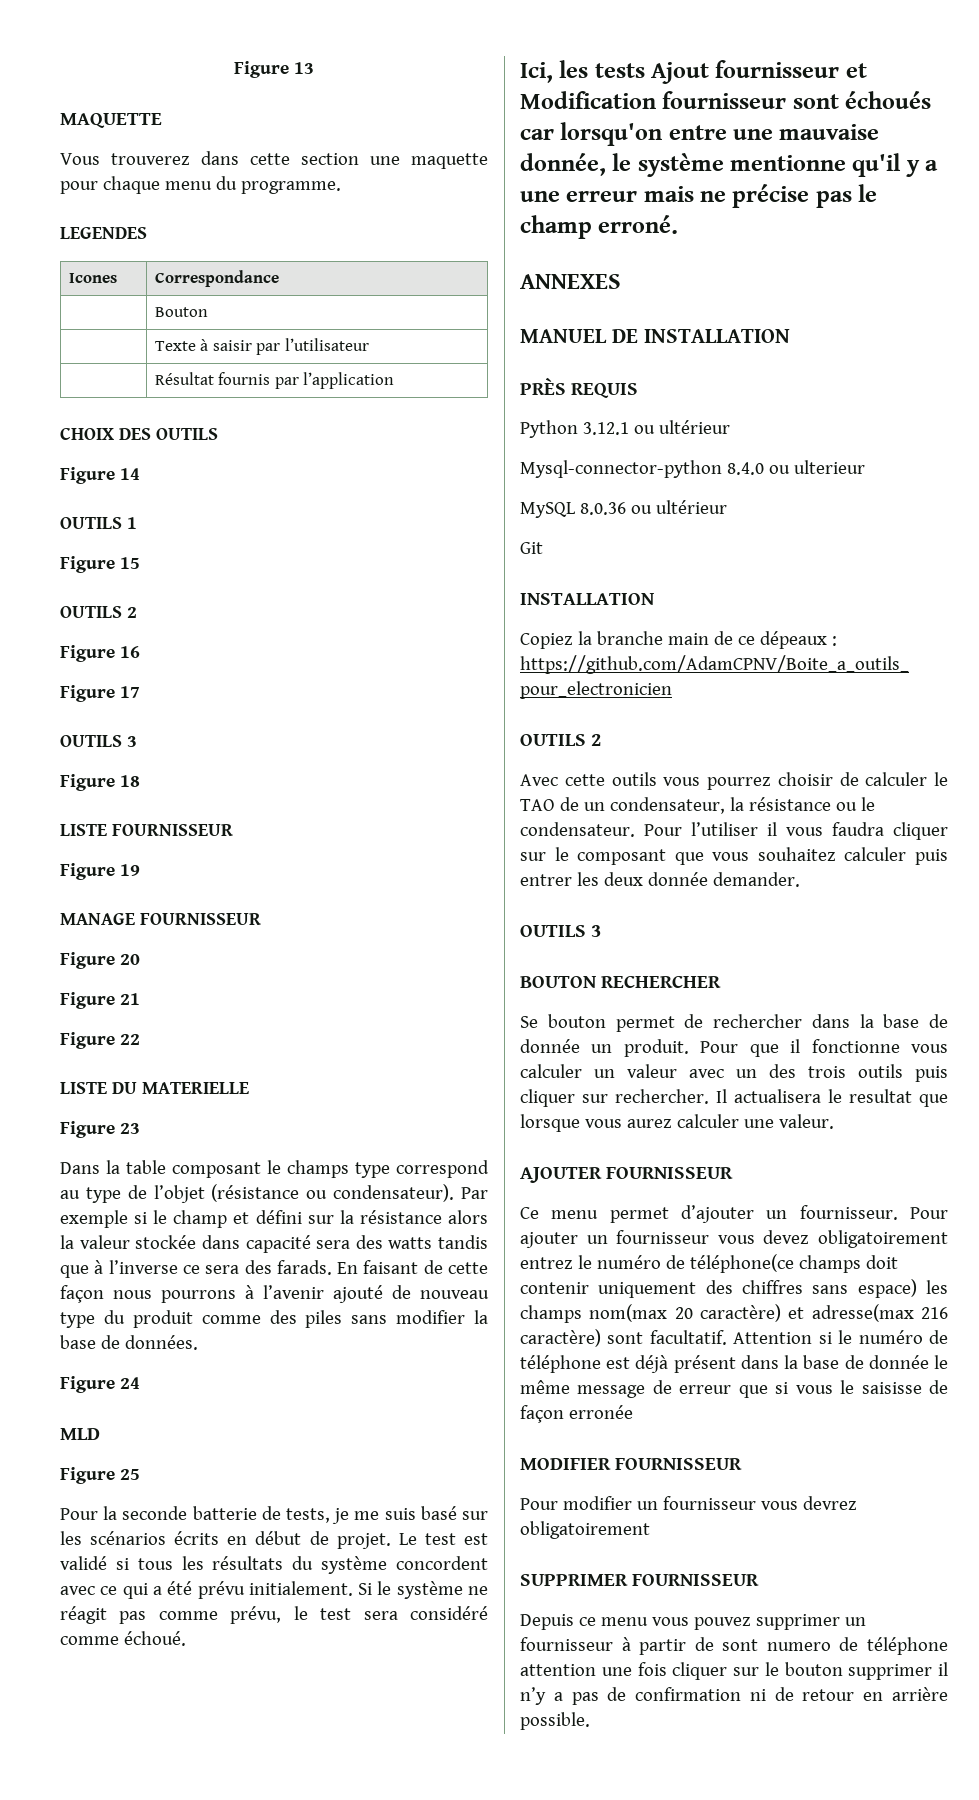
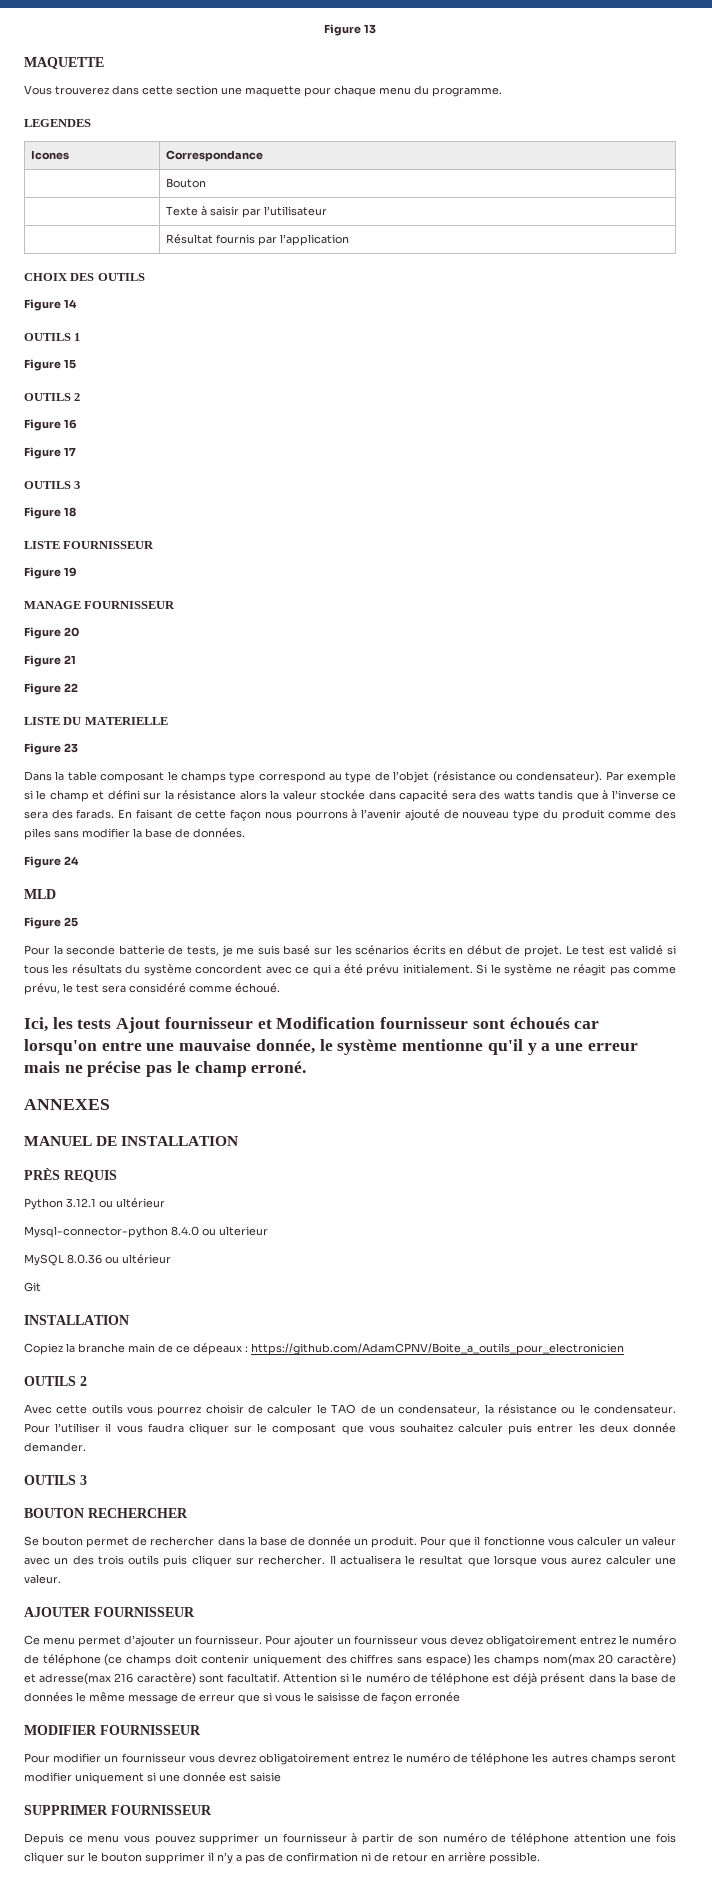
- Pour ajouter un fournisseur vous devez obligatoirement entrez le numéro de téléphone(ce champs doit contenir uniquement des chiffres sans espace) les champs nom(max 20 caractère) et adresse(max 216 caractère) sont facultatif.
+ Pour ajouter un fournisseur vous devez obligatoirement entrez le numéro de téléphone (ce champs doit contenir uniquement des chiffres sans espace) les champs nom(max 20 caractère) et adresse(max 216 caractère) sont facultatif.
- Attention si le numéro de téléphone est déjà présent dans la base de donnée le même message de erreur que si vous le saisisse de façon erronée
+ Attention si le numéro de téléphone est déjà présent dans la base de données le même message de erreur que si vous le saisisse de façon erronée
- Pour modifier un fournisseur vous devrez obligatoirement
+ Pour modifier un fournisseur vous devrez obligatoirement entrez le numéro de téléphone les autres champs seront modifier uniquement si une donnée est saisie
- Depuis ce menu vous pouvez supprimer un fournisseur à partir de sont numero de téléphone attention une fois cliquer sur le bouton supprimer il n’y a pas de confirmation ni de retour en arrière possible.
+ Depuis ce menu vous pouvez supprimer un fournisseur à partir de son numéro de téléphone attention une fois cliquer sur le bouton supprimer il n’y a pas de confirmation ni de retour en arrière possible.

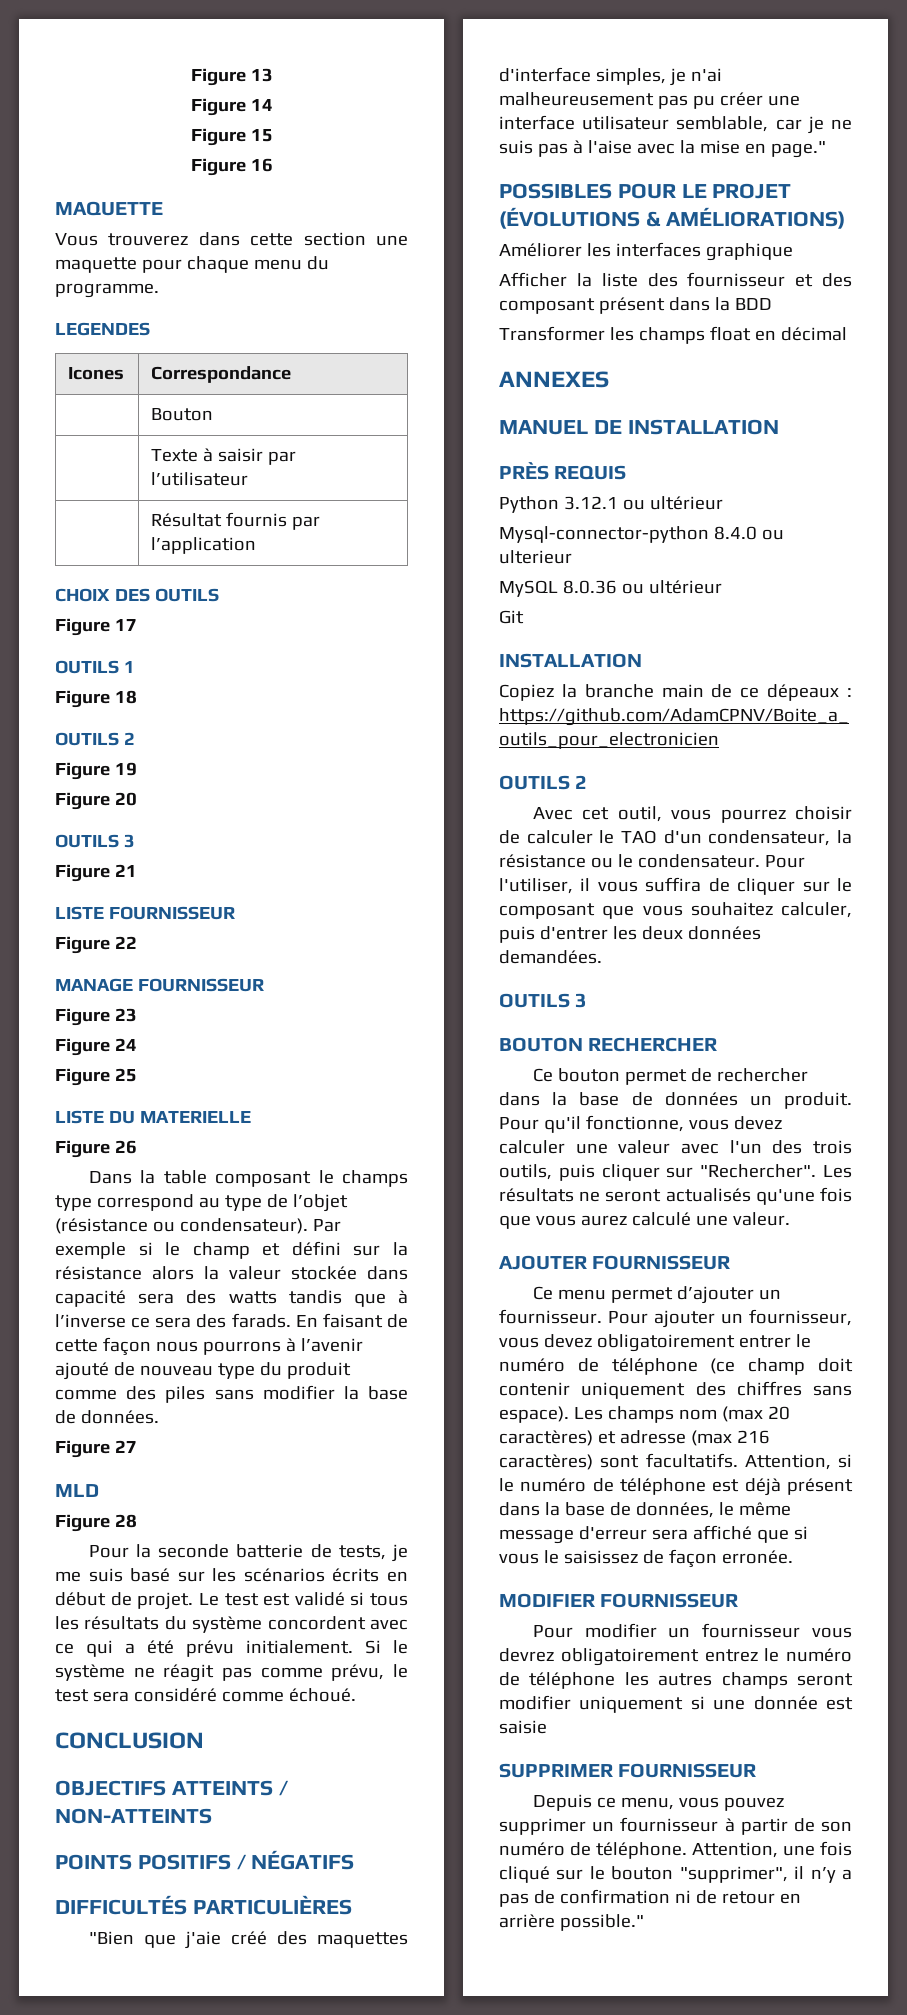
+ Figure 14
+ Figure 15
+ Figure 16
- Figure 14
+ Figure 17
- Figure 15
+ Figure 18
- Figure 16
- Figure 17
+ Figure 19
+ Figure 20
- Figure 18
+ Figure 21
- Figure 19
+ Figure 22
- Figure 20
- Figure 21
- Figure 22
+ Figure 23
+ Figure 24
+ Figure 25
- Figure 23
+ Figure 26
- Figure 24
+ Figure 27
- Figure 25
+ Figure 28
- Ici, les tests Ajout fournisseur et Modification fournisseur sont échoués car lorsqu'on entre une mauvaise donnée, le système mentionne qu'il y a une erreur mais ne précise pas le champ erroné.
+ CONCLUSION
+ OBJECTIFS ATTEINTS / NON-ATTEINTS
+ POINTS POSITIFS / NÉGATIFS
+ DIFFICULTÉS PARTICULIÈRES
+ "Bien que j'aie créé des maquettes d'interface simples, je n'ai malheureusement pas pu créer une interface utilisateur semblable, car je ne suis pas à l'aise avec la mise en page."
+ POSSIBLES POUR LE PROJET (ÉVOLUTIONS & AMÉLIORATIONS)
+ Améliorer les interfaces graphique
+ Afficher la liste des fournisseur et des composant présent dans la BDD
+ Transformer les champs float en décimal
- Avec cette outils vous pourrez choisir de calculer le TAO de un condensateur, la résistance ou le condensateur.
+ Avec cet outil, vous pourrez choisir de calculer le TAO d'un condensateur, la résistance ou le condensateur.
- Pour l’utiliser il vous faudra cliquer sur le composant que vous souhaitez calculer puis entrer les deux donnée demander.
+ Pour l'utiliser, il vous suffira de cliquer sur le composant que vous souhaitez calculer, puis d'entrer les deux données demandées.
- Se bouton permet de rechercher dans la base de donnée un produit.
+ Ce bouton permet de rechercher dans la base de données un produit.
- Pour que il fonctionne vous calculer un valeur avec un des trois outils puis cliquer sur rechercher. Il actualisera le resultat que lorsque vous aurez calculer une valeur.
+ Pour qu'il fonctionne, vous devez calculer une valeur avec l'un des trois outils, puis cliquer sur "Rechercher". Les résultats ne seront actualisés qu'une fois que vous aurez calculé une valeur.
- Pour ajouter un fournisseur vous devez obligatoirement entrez le numéro de téléphone (ce champs doit contenir uniquement des chiffres sans espace) les champs nom(max 20 caractère) et adresse(max 216 caractère) sont facultatif. Attention si le numéro de téléphone est déjà présent dans la base de données le même message de erreur que si vous le saisisse de façon erronée
+ Pour ajouter un fournisseur, vous devez obligatoirement entrer le numéro de téléphone (ce champ doit contenir uniquement des chiffres sans espace). Les champs nom (max 20 caractères) et adresse (max 216 caractères) sont facultatifs. Attention, si le numéro de téléphone est déjà présent dans la base de données, le même message d'erreur sera affiché que si vous le saisissez de façon erronée.
- Depuis ce menu vous pouvez supprimer un fournisseur à partir de son numéro de téléphone attention une fois cliquer sur le bouton supprimer il n’y a pas de confirmation ni de retour en arrière possible.
+ Depuis ce menu, vous pouvez supprimer un fournisseur à partir de son numéro de téléphone. Attention, une fois cliqué sur le bouton "supprimer", il n’y a pas de confirmation ni de retour en arrière possible."

